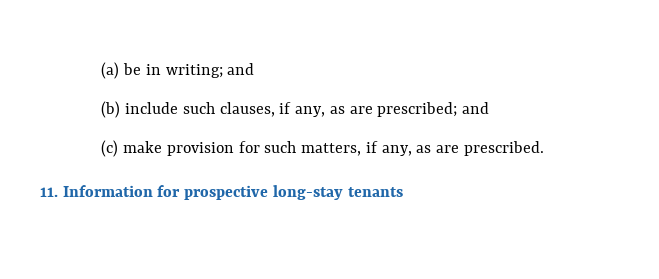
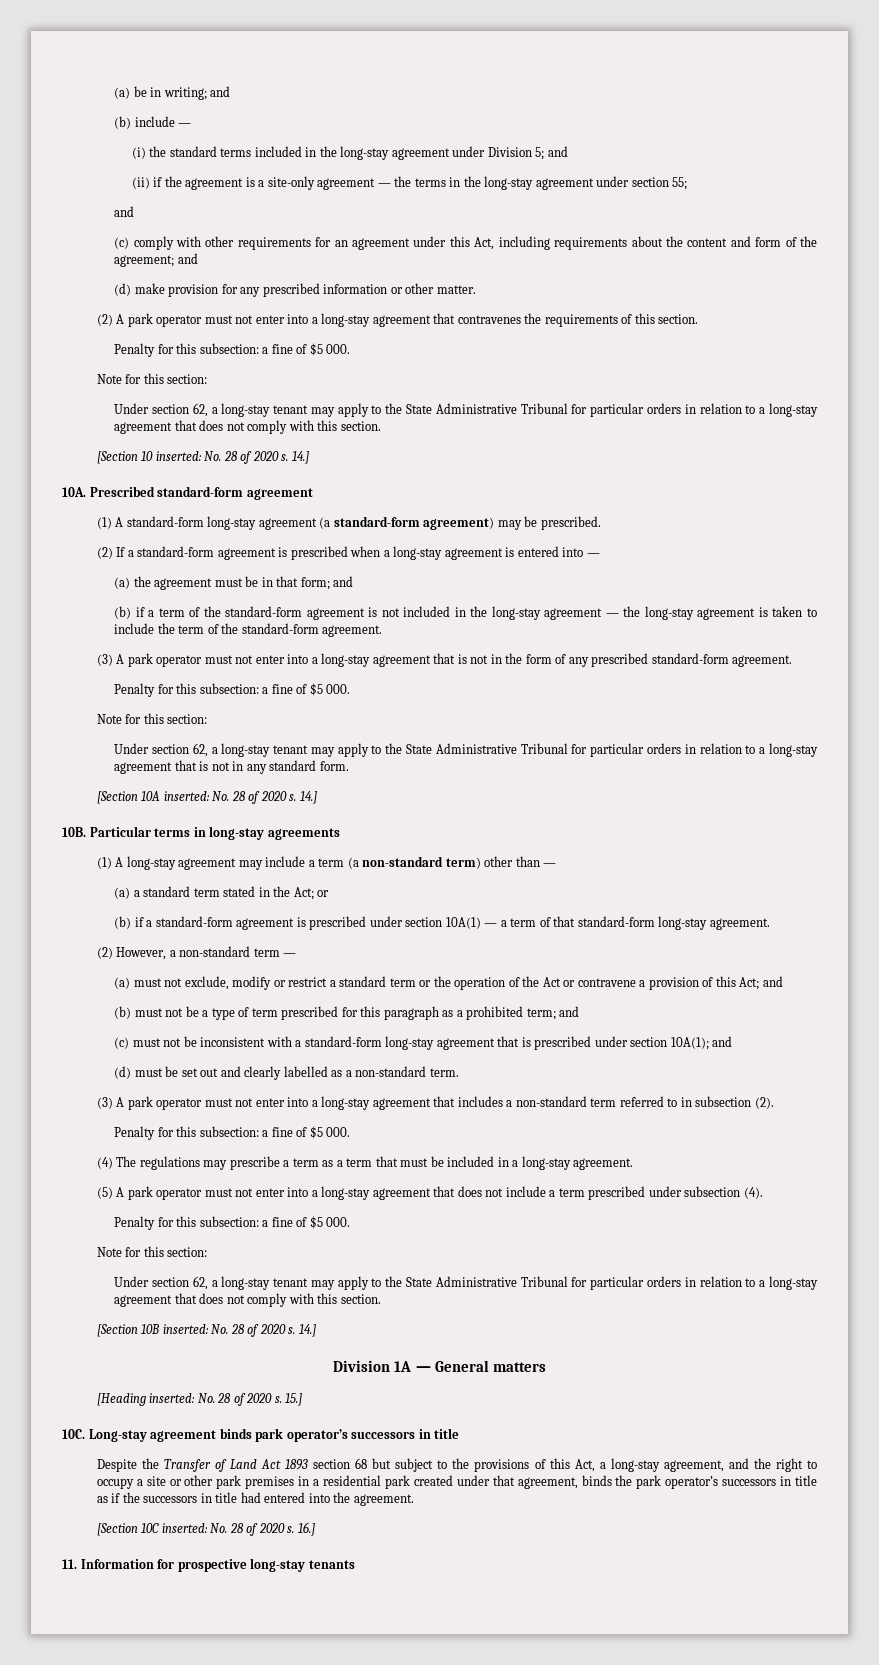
- (b) include such clauses, if any, as are prescribed; and
- (c) make provision for such matters, if any, as are prescribed.
+ (b) include —
+ (i) the standard terms included in the long-stay agreement under Division 5; and
+ (ii) if the agreement is a site-only agreement — the terms in the long-stay agreement under section 55;
+ and
+ (c) comply with other requirements for an agreement under this Act, including requirements about the content and form of the agreement; and
+ (d) make provision for any prescribed information or other matter.
+ (2) A park operator must not enter into a long-stay agreement that contravenes the requirements of this section.
+ Penalty for this subsection: a fine of $5 000.
+ Note for this section:
+ Under section 62, a long-stay tenant may apply to the State Administrative Tribunal for particular orders in relation to a long-stay agreement that does not comply with this section.
+ [Section 10 inserted: No. 28 of 2020 s. 14.]
+ 10A. Prescribed standard-form agreement
+ (1) A standard-form long-stay agreement (a standard-form agreement) may be prescribed.
+ (2) If a standard-form agreement is prescribed when a long-stay agreement is entered into —
+ (a) the agreement must be in that form; and
+ (b) if a term of the standard-form agreement is not included in the long-stay agreement — the long-stay agreement is taken to include the term of the standard-form agreement.
+ (3) A park operator must not enter into a long-stay agreement that is not in the form of any prescribed standard-form agreement.
+ Penalty for this subsection: a fine of $5 000.
+ Note for this section:
+ Under section 62, a long-stay tenant may apply to the State Administrative Tribunal for particular orders in relation to a long-stay agreement that is not in any standard form.
+ [Section 10A inserted: No. 28 of 2020 s. 14.]
+ 10B. Particular terms in long-stay agreements
+ (1) A long-stay agreement may include a term (a non-standard term) other than —
+ (a) a standard term stated in the Act; or
+ (b) if a standard-form agreement is prescribed under section 10A(1) — a term of that standard-form long-stay agreement.
+ (2) However, a non-standard term —
+ (a) must not exclude, modify or restrict a standard term or the operation of the Act or contravene a provision of this Act; and
+ (b) must not be a type of term prescribed for this paragraph as a prohibited term; and
+ (c) must not be inconsistent with a standard-form long-stay agreement that is prescribed under section 10A(1); and
+ (d) must be set out and clearly labelled as a non-standard term.
+ (3) A park operator must not enter into a long-stay agreement that includes a non-standard term referred to in subsection (2).
+ Penalty for this subsection: a fine of $5 000.
+ (4) The regulations may prescribe a term as a term that must be included in a long-stay agreement.
+ (5) A park operator must not enter into a long-stay agreement that does not include a term prescribed under subsection (4).
+ Penalty for this subsection: a fine of $5 000.
+ Note for this section:
+ Under section 62, a long-stay tenant may apply to the State Administrative Tribunal for particular orders in relation to a long-stay agreement that does not comply with this section.
+ [Section 10B inserted: No. 28 of 2020 s. 14.]
+ Division 1A — General matters
+ [Heading inserted: No. 28 of 2020 s. 15.]
+ 10C. Long-stay agreement binds park operator’s successors in title
+ Despite the Transfer of Land Act 1893 section 68 but subject to the provisions of this Act, a long-stay agreement, and the right to occupy a site or other park premises in a residential park created under that agreement, binds the park operator’s successors in title as if the successors in title had entered into the agreement.
+ [Section 10C inserted: No. 28 of 2020 s. 16.]

